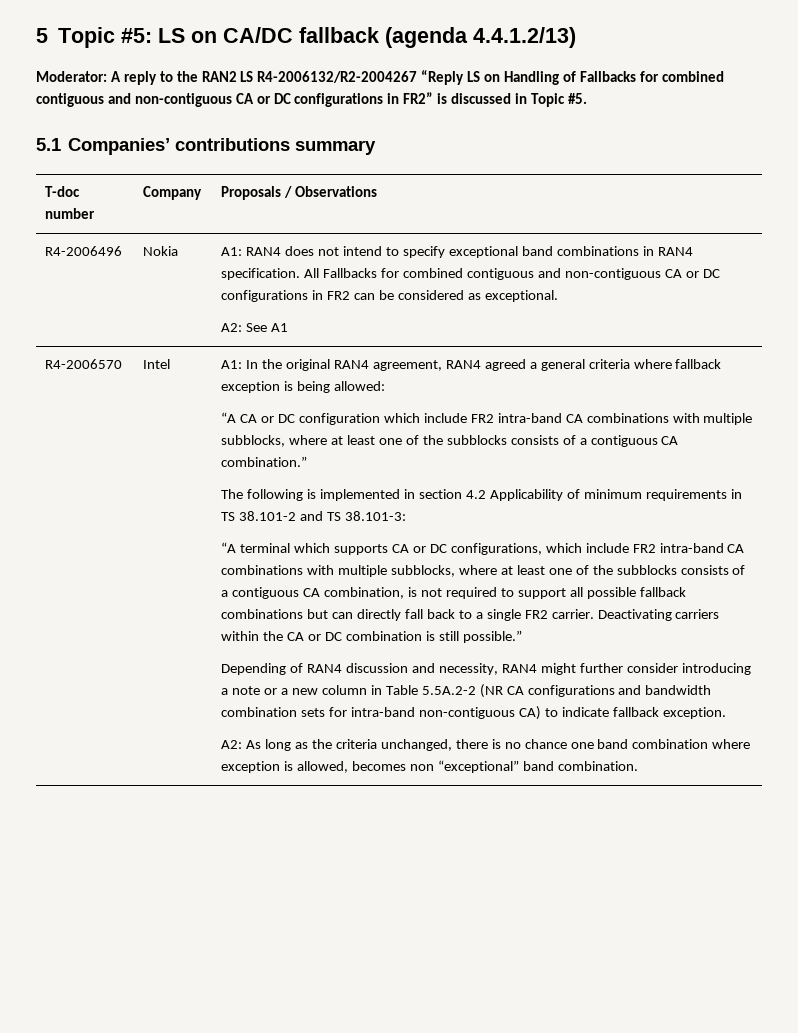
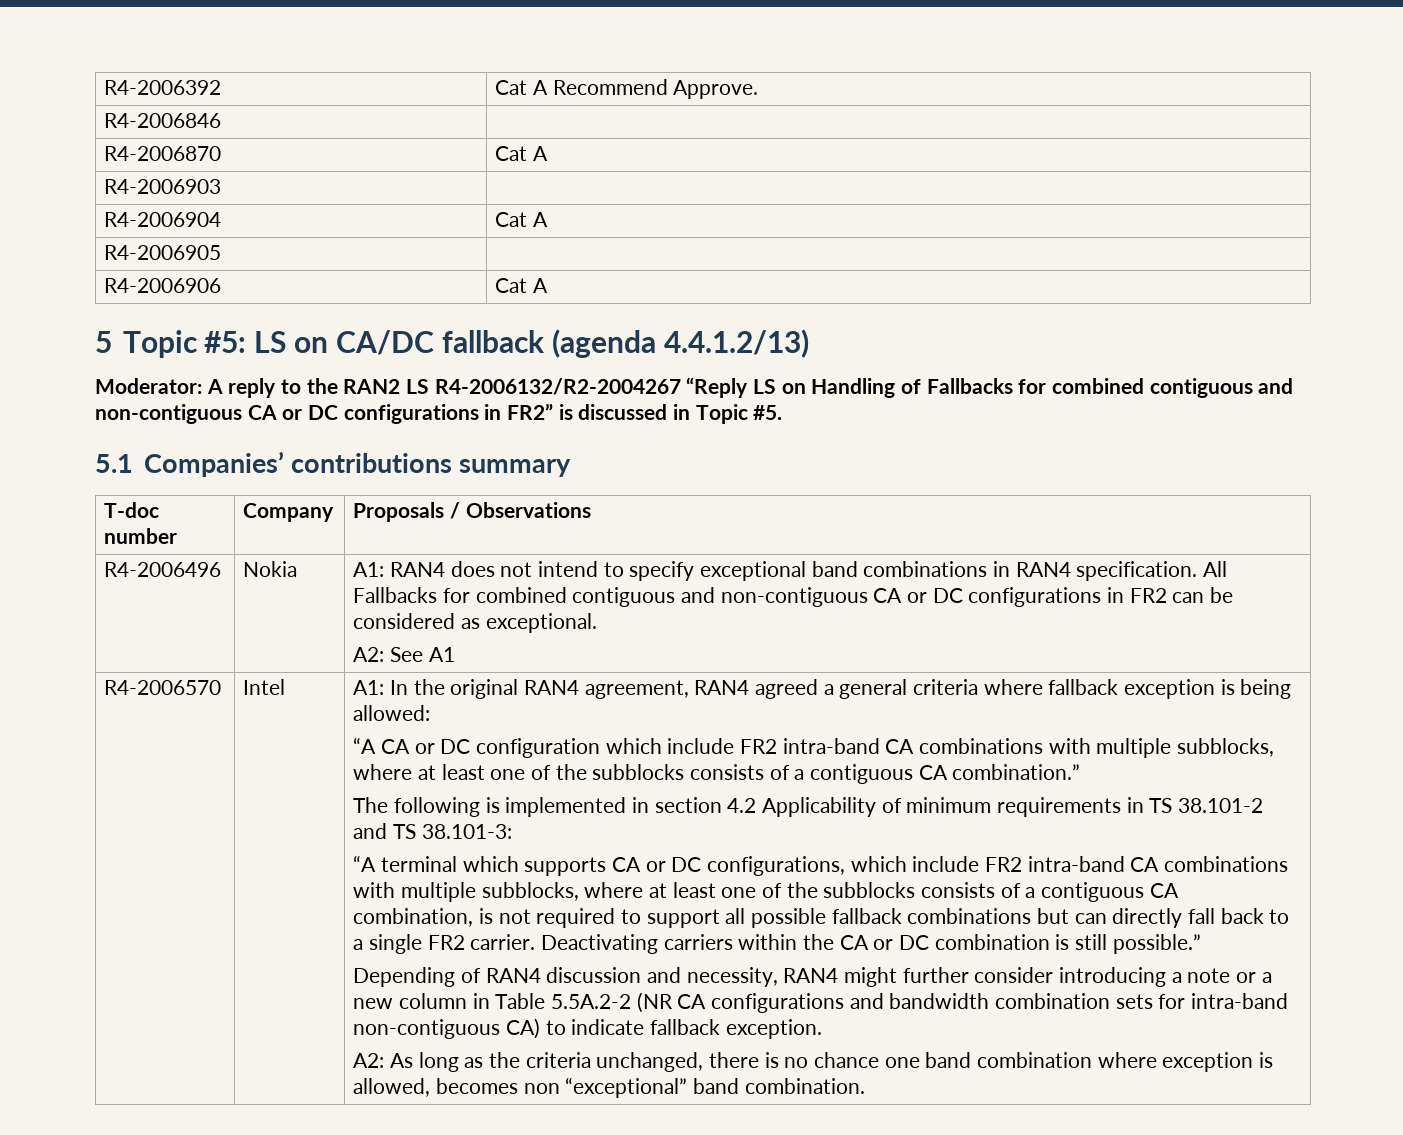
+ R4-2006392 | Cat A Recommend Approve.
+ R4-2006846 |
+ R4-2006870 | Cat A
+ R4-2006903 |
+ R4-2006904 | Cat A
+ R4-2006905 |
+ R4-2006906 | Cat A

